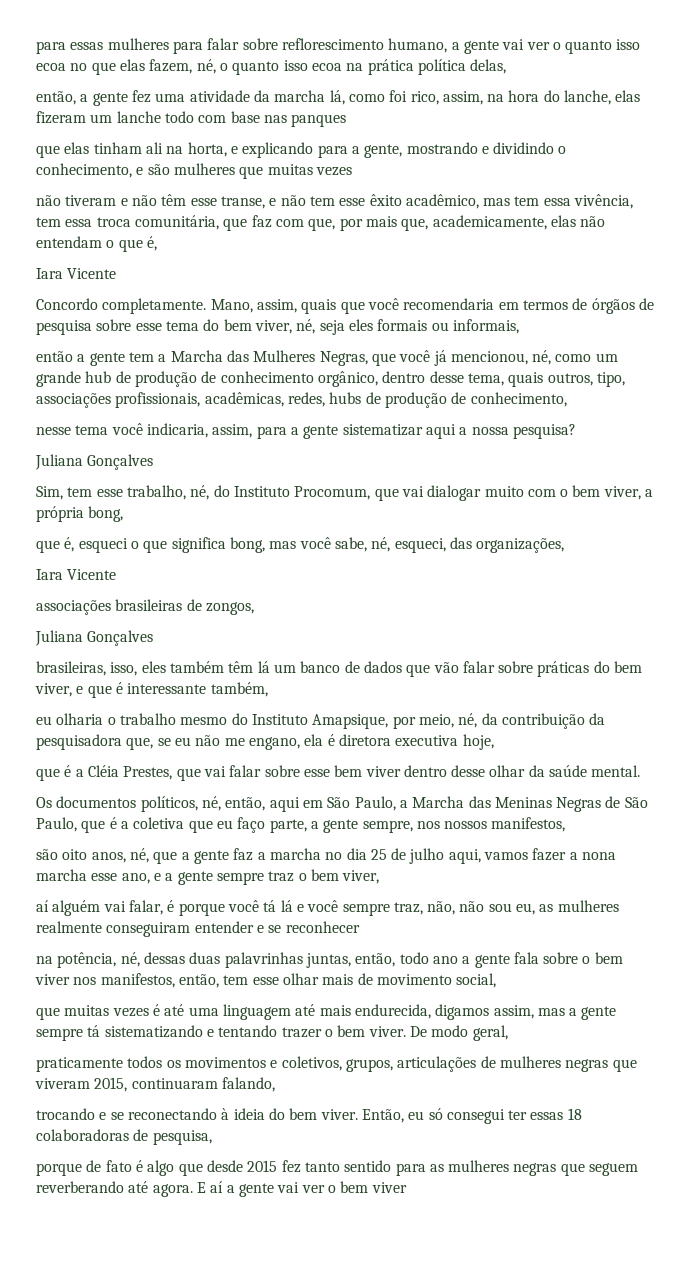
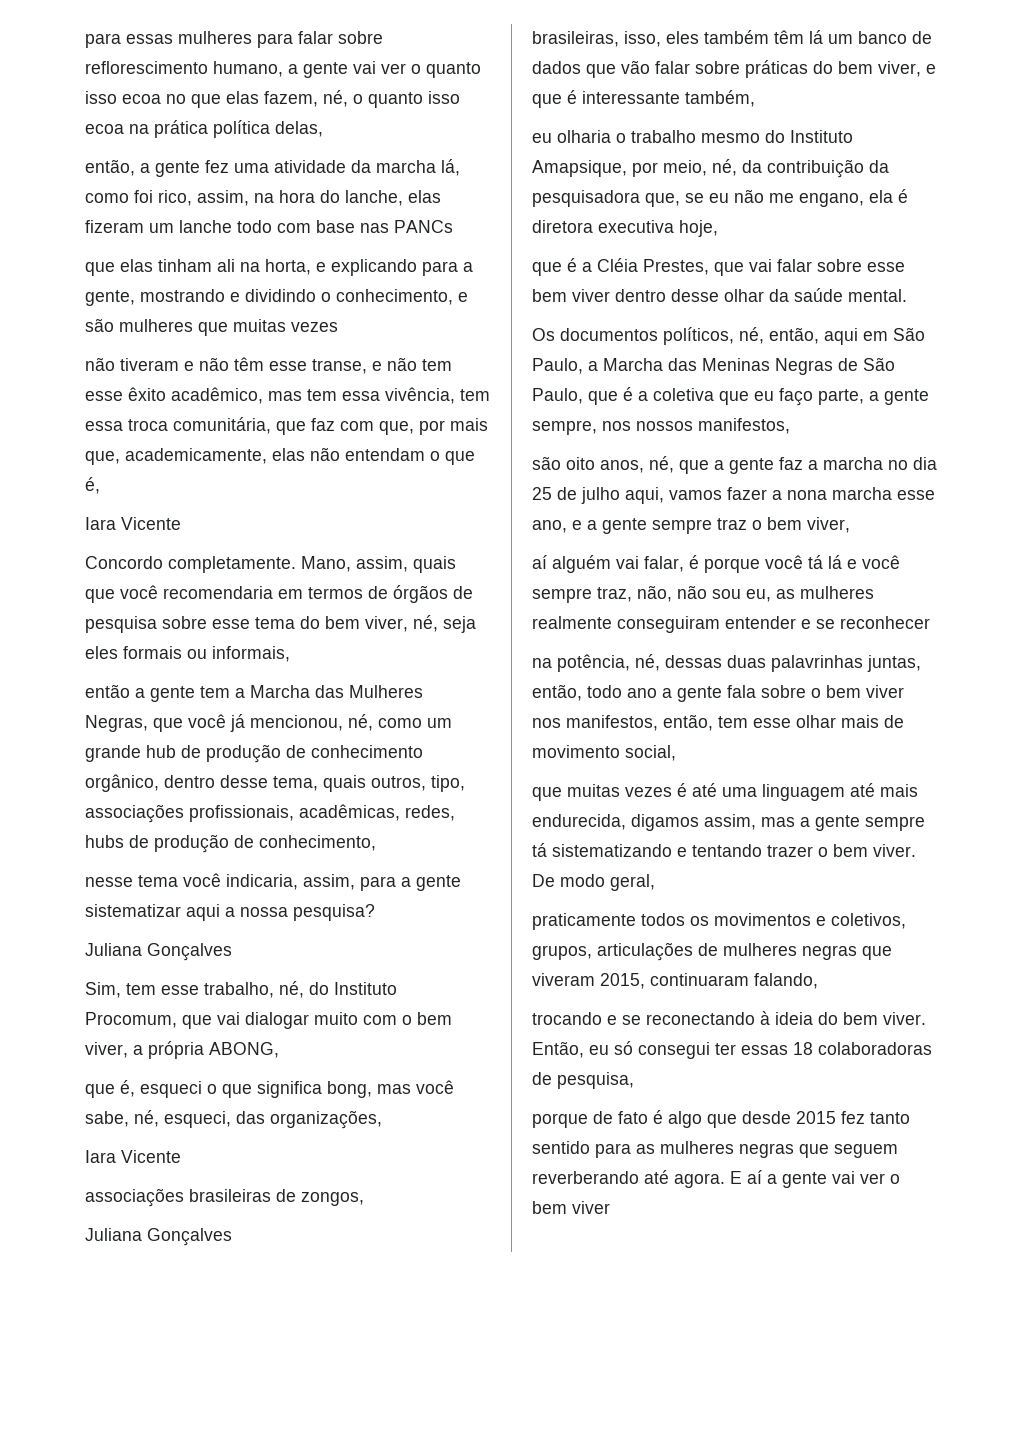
- então, a gente fez uma atividade da marcha lá, como foi rico, assim, na hora do lanche, elas fizeram um lanche todo com base nas panques
+ então, a gente fez uma atividade da marcha lá, como foi rico, assim, na hora do lanche, elas fizeram um lanche todo com base nas PANCs
- Sim, tem esse trabalho, né, do Instituto Procomum, que vai dialogar muito com o bem viver, a própria bong,
+ Sim, tem esse trabalho, né, do Instituto Procomum, que vai dialogar muito com o bem viver, a própria ABONG,

